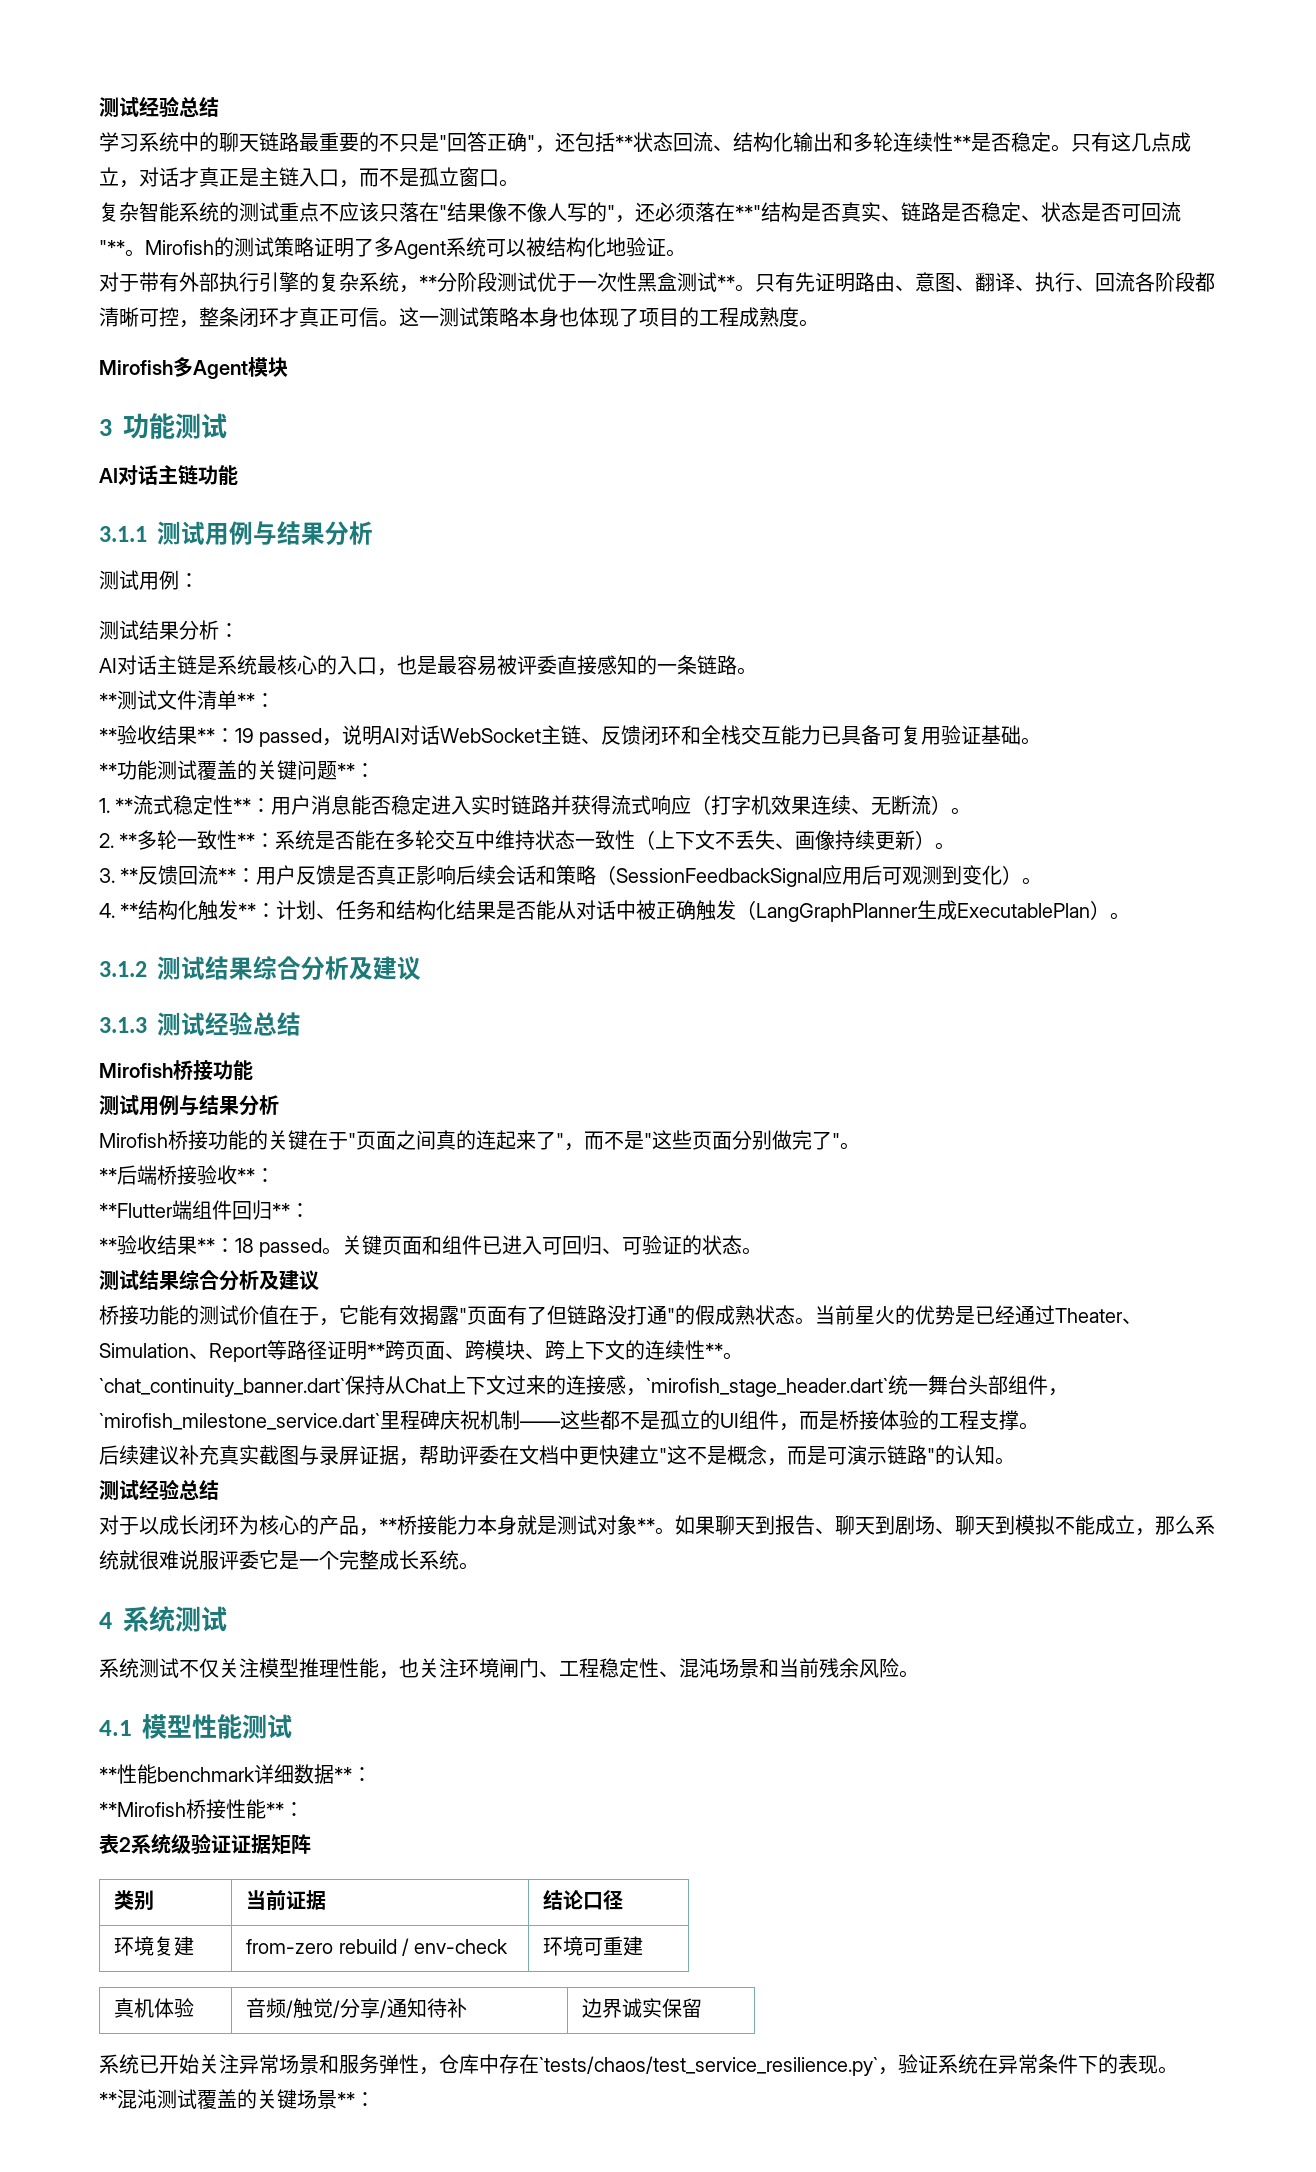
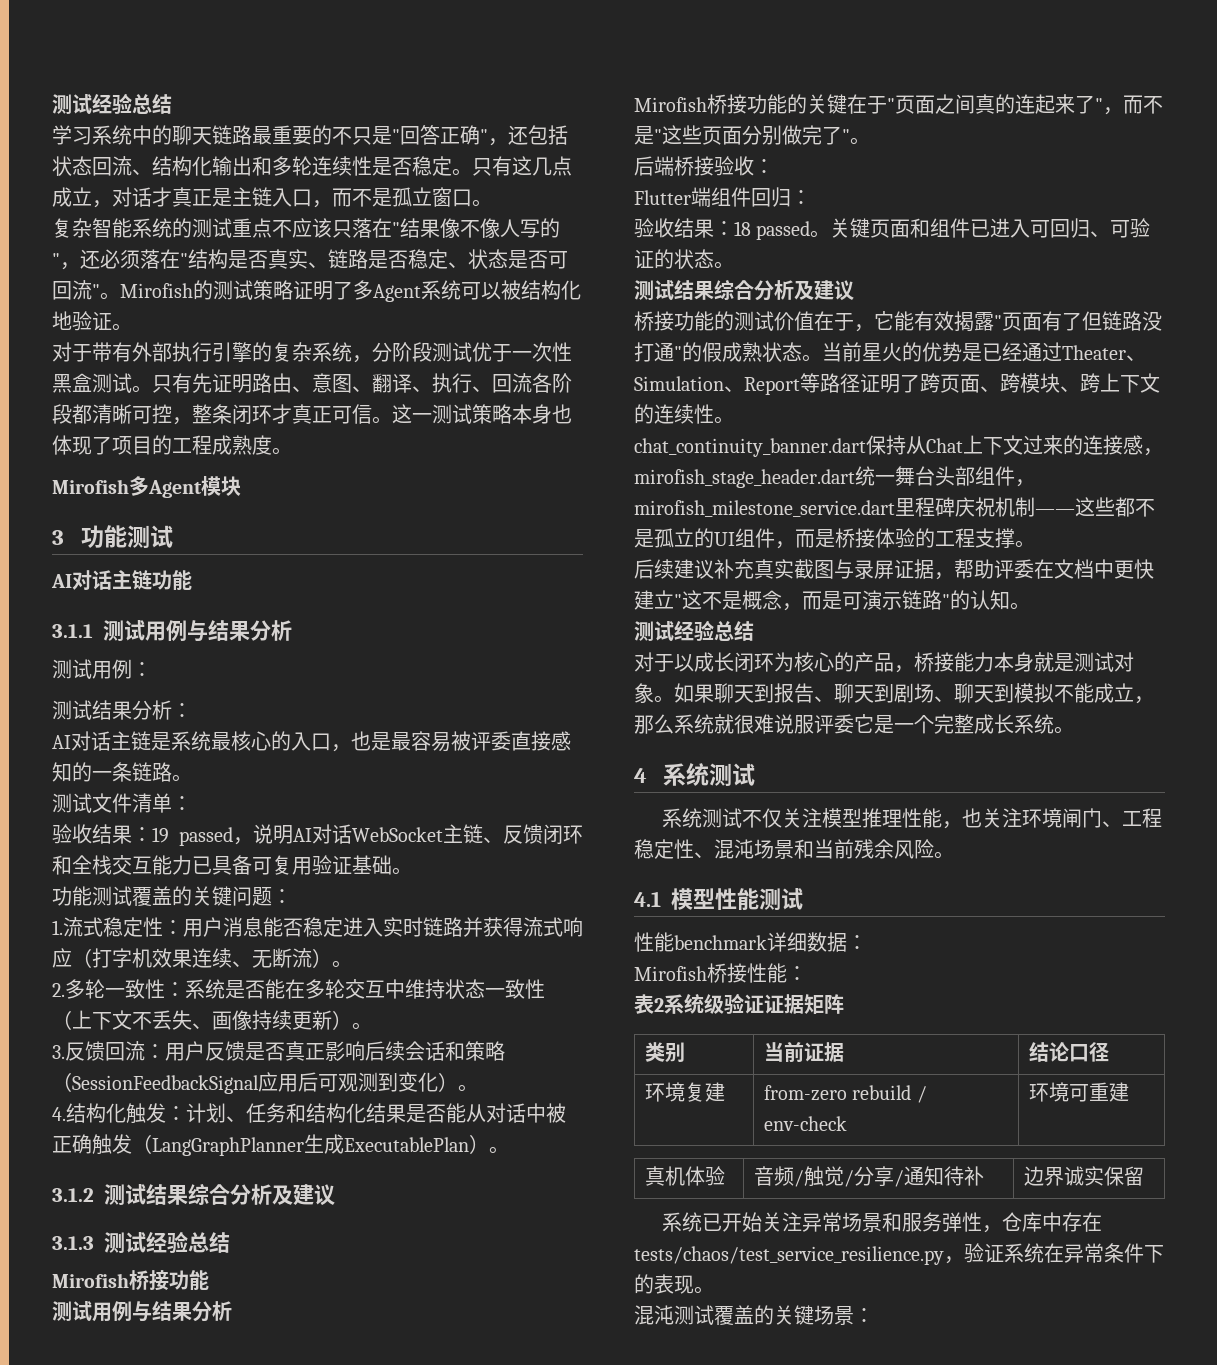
- 学习系统中的聊天链路最重要的不只是"回答正确"，还包括**状态回流、结构化输出和多轮连续性**是否稳定。
+ 学习系统中的聊天链路最重要的不只是"回答正确"，还包括状态回流、结构化输出和多轮连续性是否稳定。
- 复杂智能系统的测试重点不应该只落在"结果像不像人写的"，还必须落在**"结构是否真实、链路是否稳定、状态是否可回流"**。
+ 复杂智能系统的测试重点不应该只落在"结果像不像人写的"，还必须落在"结构是否真实、链路是否稳定、状态是否可回流"。
- 对于带有外部执行引擎的复杂系统，**分阶段测试优于一次性黑盒测试**。
+ 对于带有外部执行引擎的复杂系统，分阶段测试优于一次性黑盒测试。
- **测试文件清单**：
- **验收结果**：19 passed，说明AI对话WebSocket主链、反馈闭环和全栈交互能力已具备可复用验证基础。
+ 测试文件清单：
+ 验收结果：19 passed，说明AI对话WebSocket主链、反馈闭环和全栈交互能力已具备可复用验证基础。
- **功能测试覆盖的关键问题**：
+ 功能测试覆盖的关键问题：
- 1. **流式稳定性**：用户消息能否稳定进入实时链路并获得流式响应（打字机效果连续、无断流）。
+ 1.流式稳定性：用户消息能否稳定进入实时链路并获得流式响应（打字机效果连续、无断流）。
- 2. **多轮一致性**：系统是否能在多轮交互中维持状态一致性（上下文不丢失、画像持续更新）。
+ 2.多轮一致性：系统是否能在多轮交互中维持状态一致性（上下文不丢失、画像持续更新）。
- 3. **反馈回流**：用户反馈是否真正影响后续会话和策略（SessionFeedbackSignal应用后可观测到变化）。
+ 3.反馈回流：用户反馈是否真正影响后续会话和策略（SessionFeedbackSignal应用后可观测到变化）。
- 4. **结构化触发**：计划、任务和结构化结果是否能从对话中被正确触发（LangGraphPlanner生成ExecutablePlan）。
+ 4.结构化触发：计划、任务和结构化结果是否能从对话中被正确触发（LangGraphPlanner生成ExecutablePlan）。
- **后端桥接验收**：
- **Flutter端组件回归**：
- **验收结果**：18 passed。
+ 后端桥接验收：
+ Flutter端组件回归：
+ 验收结果：18 passed。
- 当前星火的优势是已经通过Theater、Simulation、Report等路径证明**跨页面、跨模块、跨上下文的连续性**。
- `chat_continuity_banner.dart`保持从Chat上下文过来的连接感，`mirofish_stage_header.dart`统一舞台头部组件，`mirofish_milestone_service.dart`里程碑庆祝机制——这些都不是孤立的UI组件，而是桥接体验的工程支撑。
+ 当前星火的优势是已经通过Theater、Simulation、Report等路径证明了跨页面、跨模块、跨上下文的连续性。
+ chat_continuity_banner.dart保持从Chat上下文过来的连接感，mirofish_stage_header.dart统一舞台头部组件，mirofish_milestone_service.dart里程碑庆祝机制——这些都不是孤立的UI组件，而是桥接体验的工程支撑。
- 对于以成长闭环为核心的产品，**桥接能力本身就是测试对象**。
+ 对于以成长闭环为核心的产品，桥接能力本身就是测试对象。
- **性能benchmark详细数据**：
- **Mirofish桥接性能**：
+ 性能benchmark详细数据：
+ Mirofish桥接性能：
- 系统已开始关注异常场景和服务弹性，仓库中存在`tests/chaos/test_service_resilience.py`，验证系统在异常条件下的表现。
+ 系统已开始关注异常场景和服务弹性，仓库中存在tests/chaos/test_service_resilience.py，验证系统在异常条件下的表现。
- **混沌测试覆盖的关键场景**：
+ 混沌测试覆盖的关键场景：

